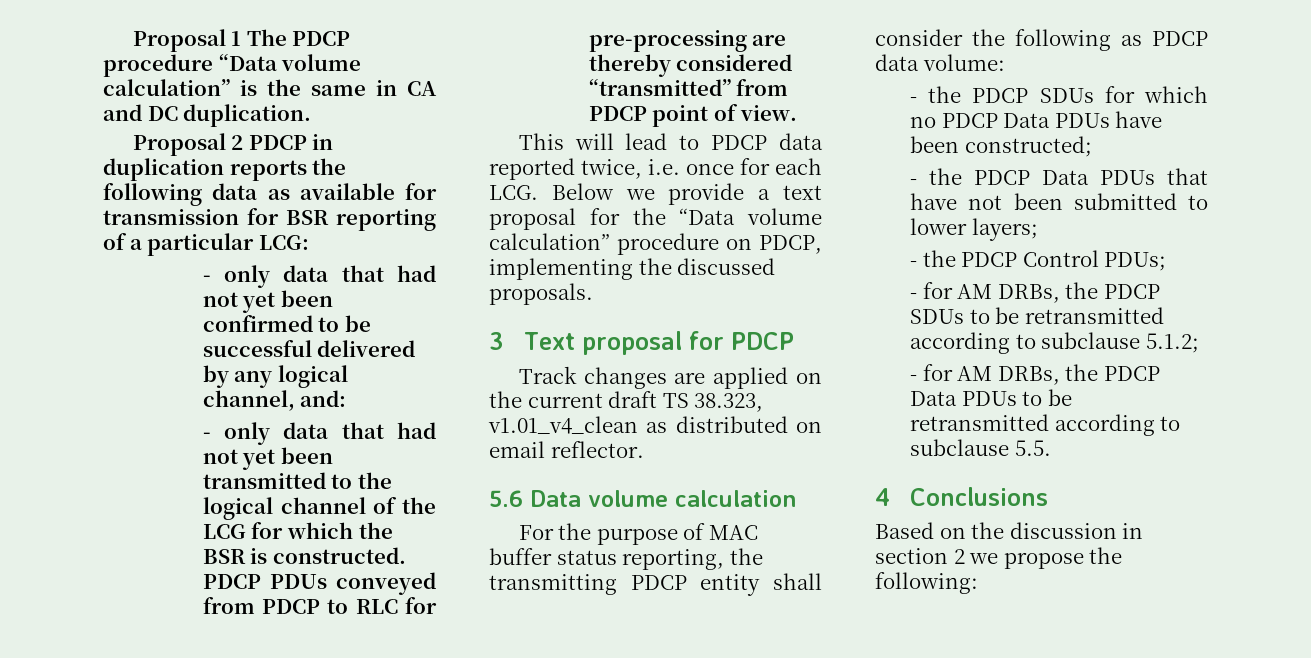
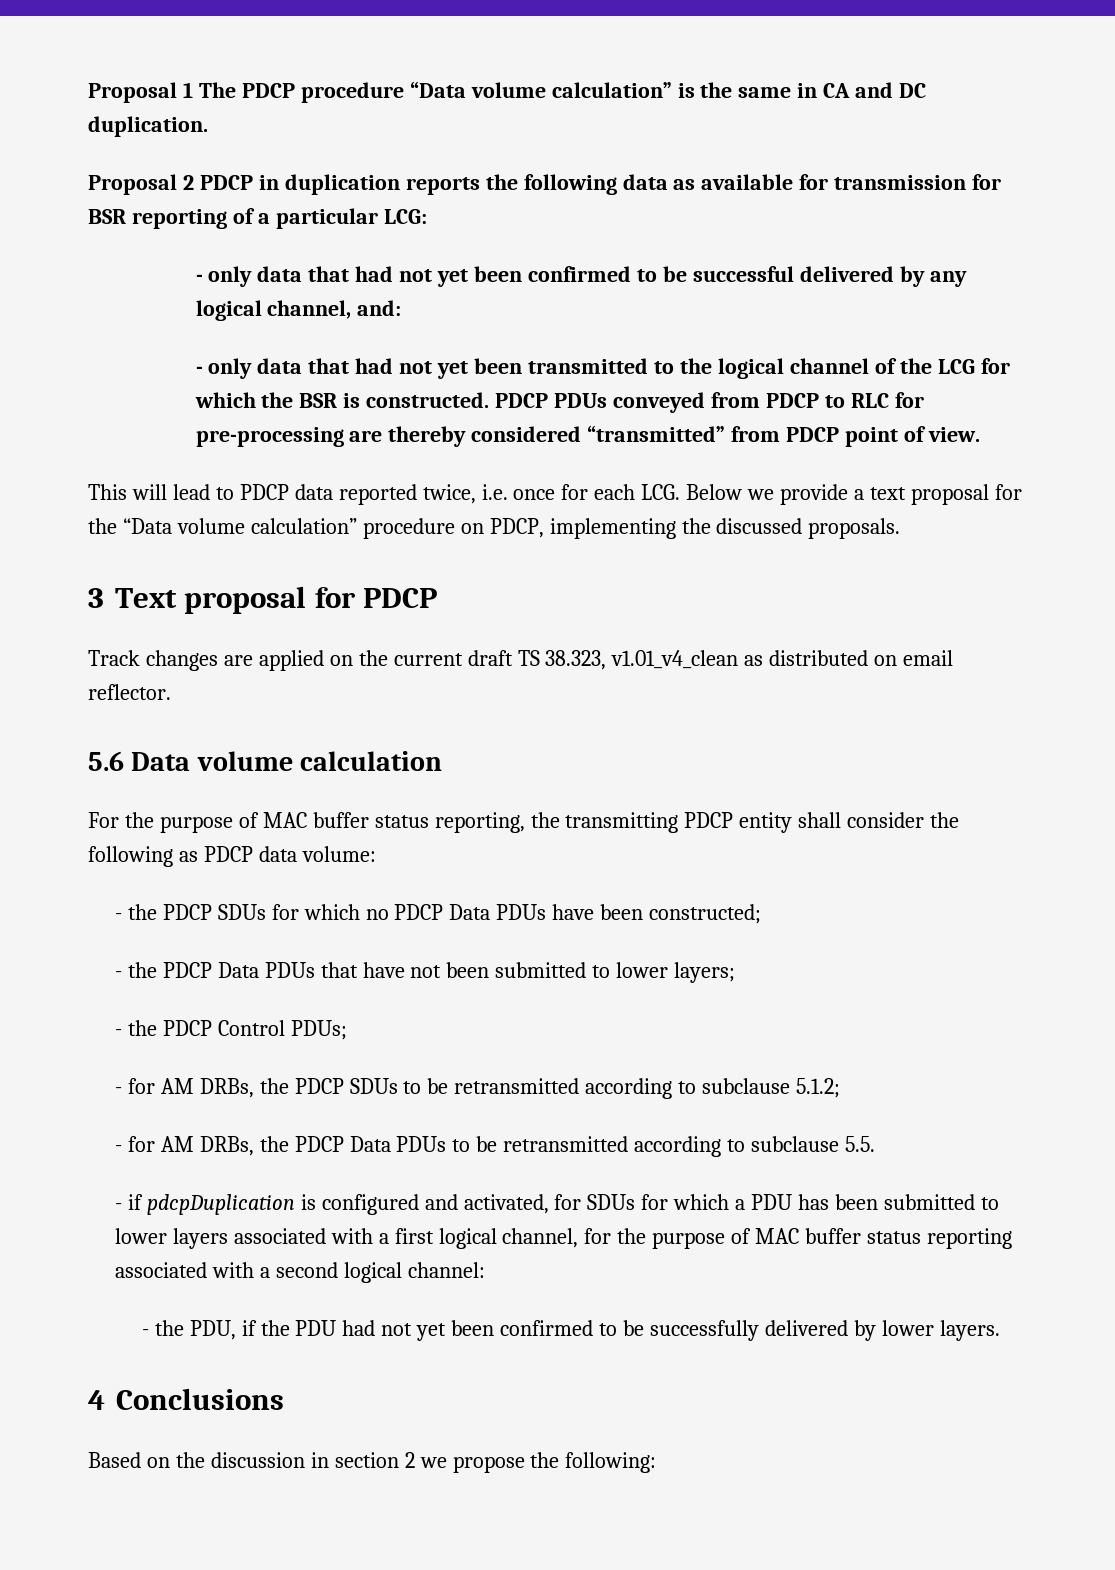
+ - if pdcpDuplication is configured and activated, for SDUs for which a PDU has been submitted to lower layers associated with a first logical channel, for the purpose of MAC buffer status reporting associated with a second logical channel:
+ - the PDU, if the PDU had not yet been confirmed to be successfully delivered by lower layers.

